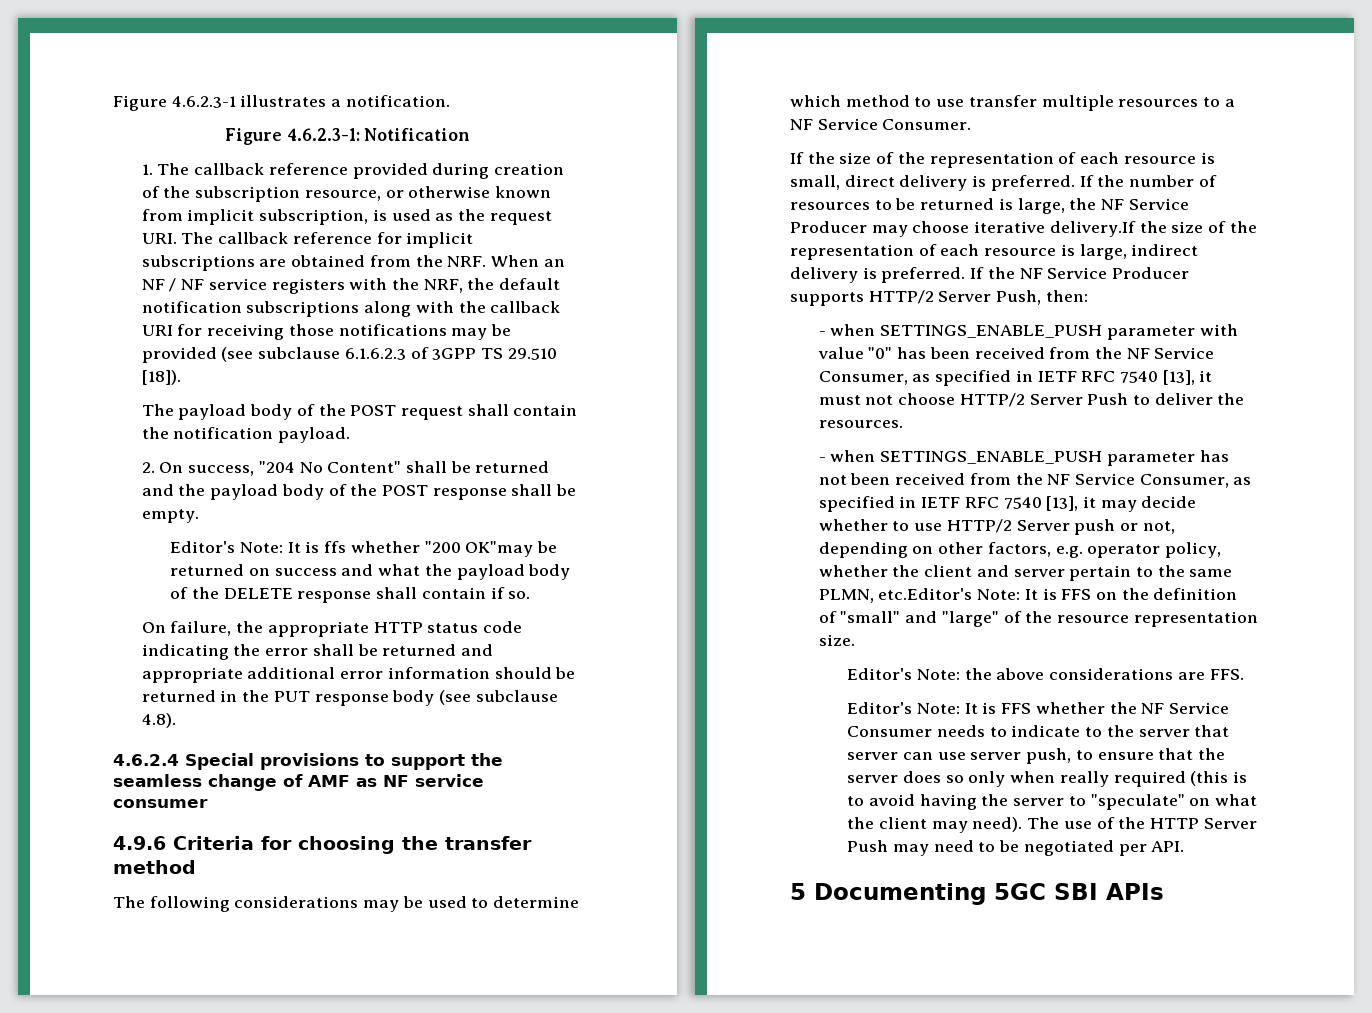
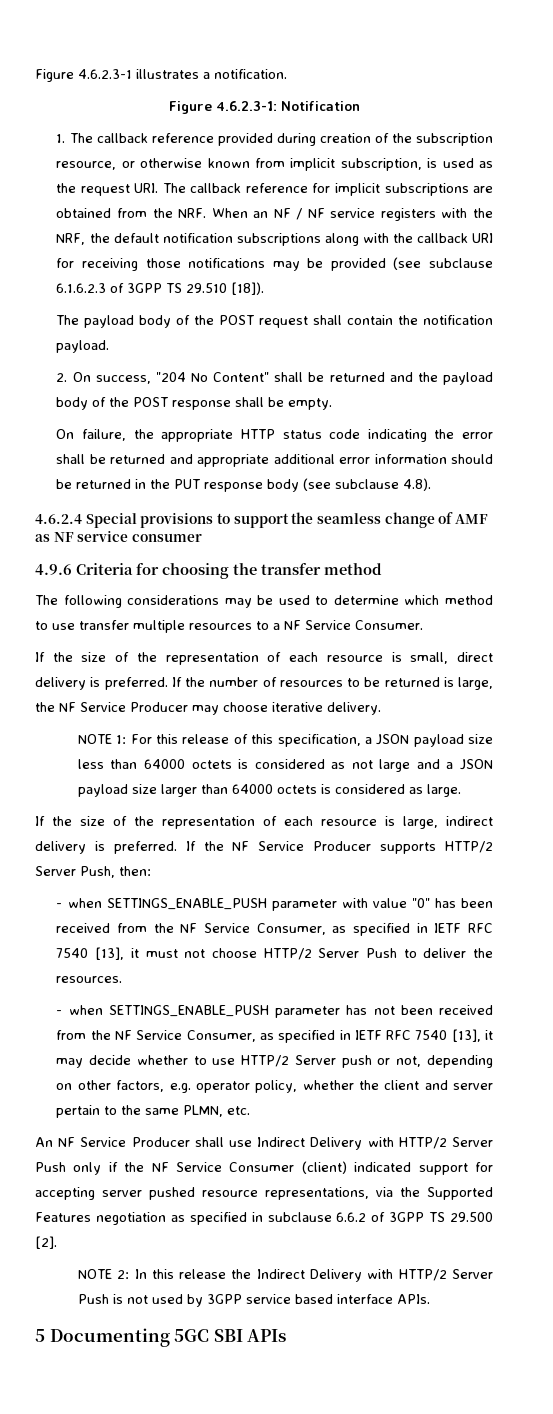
- Editor's Note: It is ffs whether "200 OK"may be returned on success and what the payload body of the DELETE response shall contain if so.
- If the number of resources to be returned is large, the NF Service Producer may choose iterative delivery.If the size of the representation of each resource is large, indirect delivery is preferred.
+ If the number of resources to be returned is large, the NF Service Producer may choose iterative delivery.
+ NOTE 1: For this release of this specification, a JSON payload size less than 64000 octets is considered as not large and a JSON payload size larger than 64000 octets is considered as large.
+ If the size of the representation of each resource is large, indirect delivery is preferred.
- - when SETTINGS_ENABLE_PUSH parameter has not been received from the NF Service Consumer, as specified in IETF RFC 7540 [13], it may decide whether to use HTTP/2 Server push or not, depending on other factors, e.g. operator policy, whether the client and server pertain to the same PLMN, etc.Editor's Note: It is FFS on the definition of "small" and "large" of the resource representation size.
- Editor's Note: the above considerations are FFS.
- Editor's Note: It is FFS whether the NF Service Consumer needs to indicate to the server that server can use server push, to ensure that the server does so only when really required (this is to avoid having the server to "speculate" on what the client may need). The use of the HTTP Server Push may need to be negotiated per API.
+ - when SETTINGS_ENABLE_PUSH parameter has not been received from the NF Service Consumer, as specified in IETF RFC 7540 [13], it may decide whether to use HTTP/2 Server push or not, depending on other factors, e.g. operator policy, whether the client and server pertain to the same PLMN, etc.
+ An NF Service Producer shall use Indirect Delivery with HTTP/2 Server Push only if the NF Service Consumer (client) indicated support for accepting server pushed resource representations, via the Supported Features negotiation as specified in subclause 6.6.2 of 3GPP TS 29.500 [2].
+ NOTE 2: In this release the Indirect Delivery with HTTP/2 Server Push is not used by 3GPP service based interface APIs.

